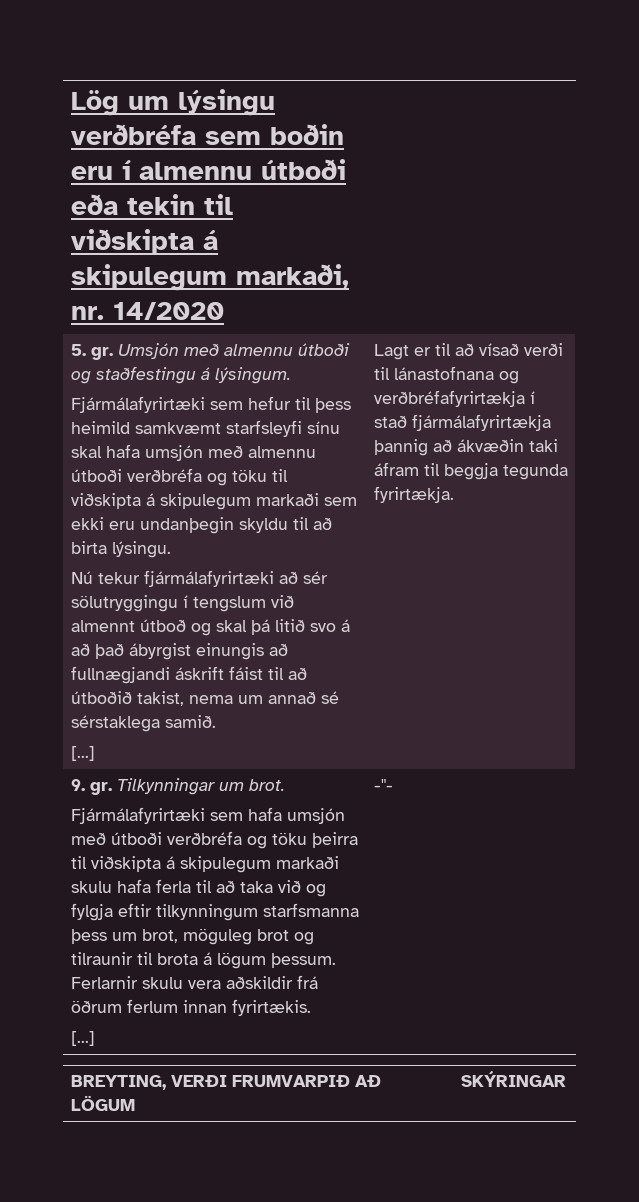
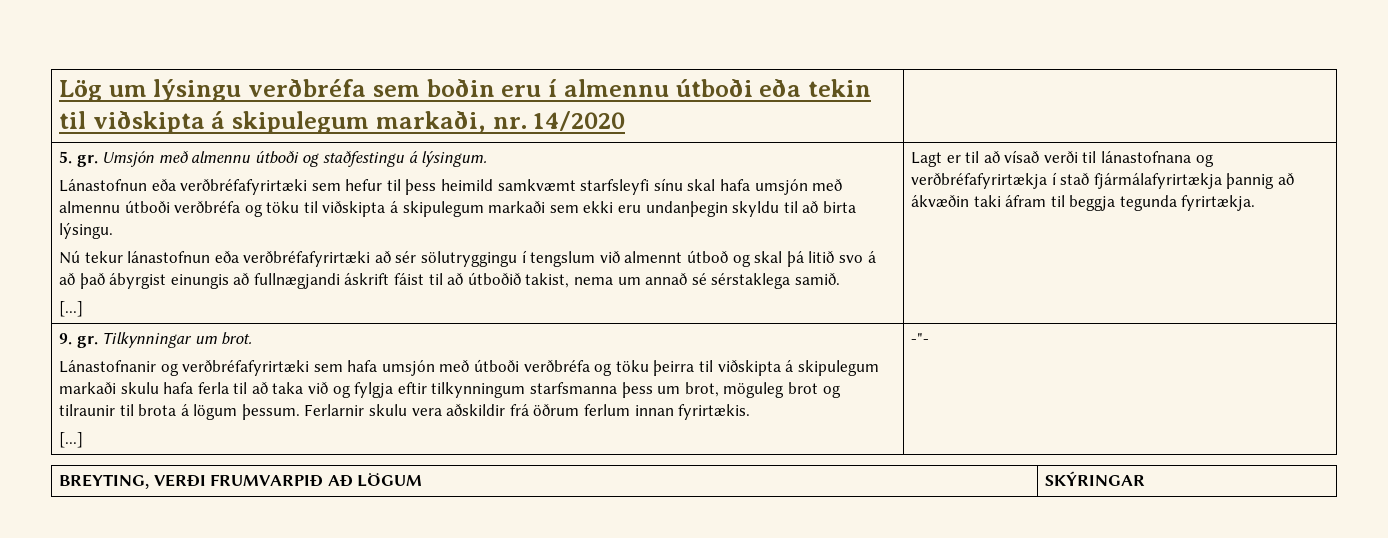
- Fjármálafyrirtæki sem hefur til þess heimild samkvæmt starfsleyfi sínu skal hafa umsjón með almennu útboði verðbréfa og töku til viðskipta á skipulegum markaði sem ekki eru undanþegin skyldu til að birta lýsingu.
+ Lánastofnun eða verðbréfafyrirtæki sem hefur til þess heimild samkvæmt starfsleyfi sínu skal hafa umsjón með almennu útboði verðbréfa og töku til viðskipta á skipulegum markaði sem ekki eru undanþegin skyldu til að birta lýsingu.
- Nú tekur fjármálafyrirtæki að sér sölutryggingu í tengslum við almennt útboð og skal þá litið svo á að það ábyrgist einungis að fullnægjandi áskrift fáist til að útboðið takist, nema um annað sé sérstaklega samið.
+ Nú tekur lánastofnun eða verðbréfafyrirtæki að sér sölutryggingu í tengslum við almennt útboð og skal þá litið svo á að það ábyrgist einungis að fullnægjandi áskrift fáist til að útboðið takist, nema um annað sé sérstaklega samið.
- Fjármálafyrirtæki sem hafa umsjón með útboði verðbréfa og töku þeirra til viðskipta á skipulegum markaði skulu hafa ferla til að taka við og fylgja eftir tilkynningum starfsmanna þess um brot, möguleg brot og tilraunir til brota á lögum þessum.
+ Lánastofnanir og verðbréfafyrirtæki sem hafa umsjón með útboði verðbréfa og töku þeirra til viðskipta á skipulegum markaði skulu hafa ferla til að taka við og fylgja eftir tilkynningum starfsmanna þess um brot, möguleg brot og tilraunir til brota á lögum þessum.

